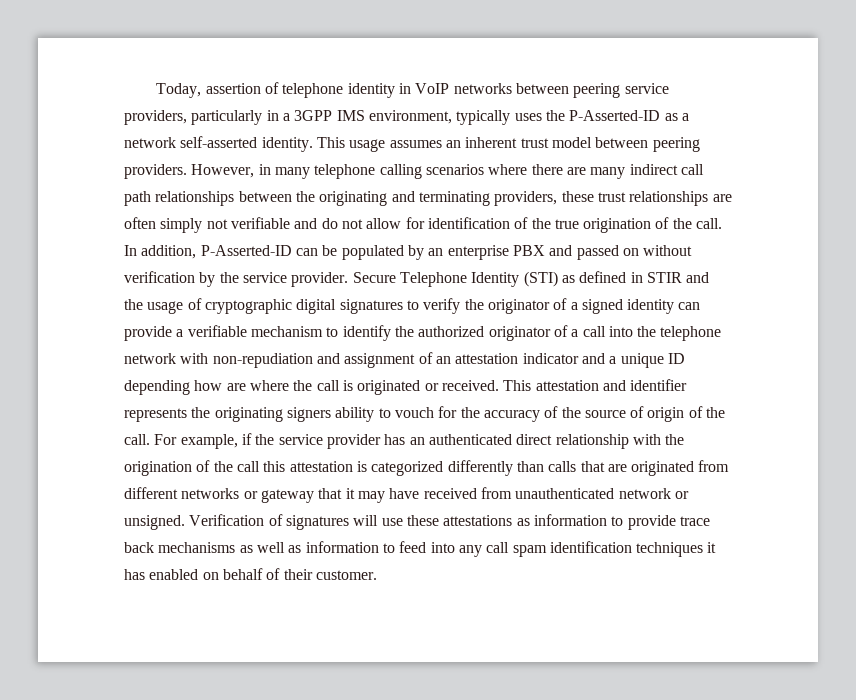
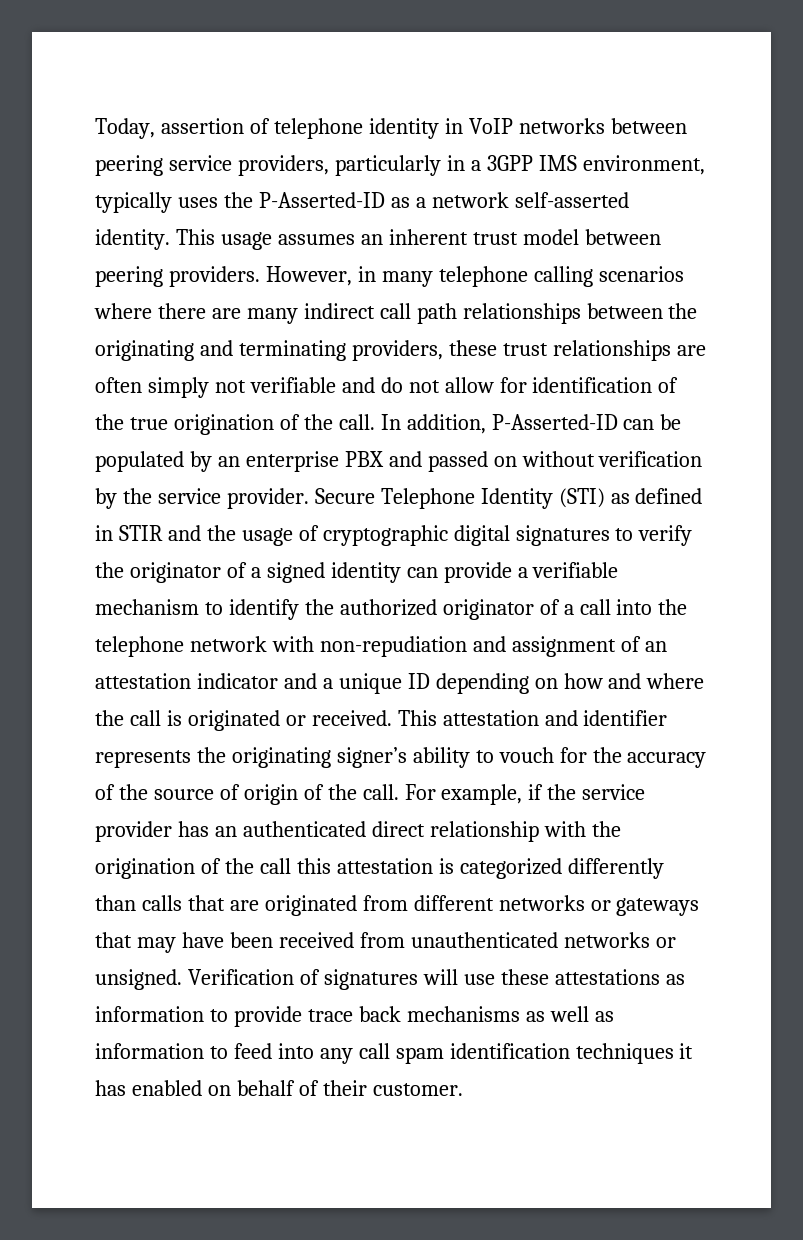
- Secure Telephone Identity (STI) as defined in STIR and the usage of cryptographic digital signatures to verify the originator of a signed identity can provide a verifiable mechanism to identify the authorized originator of a call into the telephone network with non-repudiation and assignment of an attestation indicator and a unique ID depending how are where the call is originated or received.
+ Secure Telephone Identity (STI) as defined in STIR and the usage of cryptographic digital signatures to verify the originator of a signed identity can provide a verifiable mechanism to identify the authorized originator of a call into the telephone network with non-repudiation and assignment of an attestation indicator and a unique ID depending on how and where the call is originated or received.
- This attestation and identifier represents the originating signers ability to vouch for the accuracy of the source of origin of the call.
+ This attestation and identifier represents the originating signer’s ability to vouch for the accuracy of the source of origin of the call.
- For example, if the service provider has an authenticated direct relationship with the origination of the call this attestation is categorized differently than calls that are originated from different networks or gateway that it may have received from unauthenticated network or unsigned.
+ For example, if the service provider has an authenticated direct relationship with the origination of the call this attestation is categorized differently than calls that are originated from different networks or gateways that may have been received from unauthenticated networks or unsigned.

